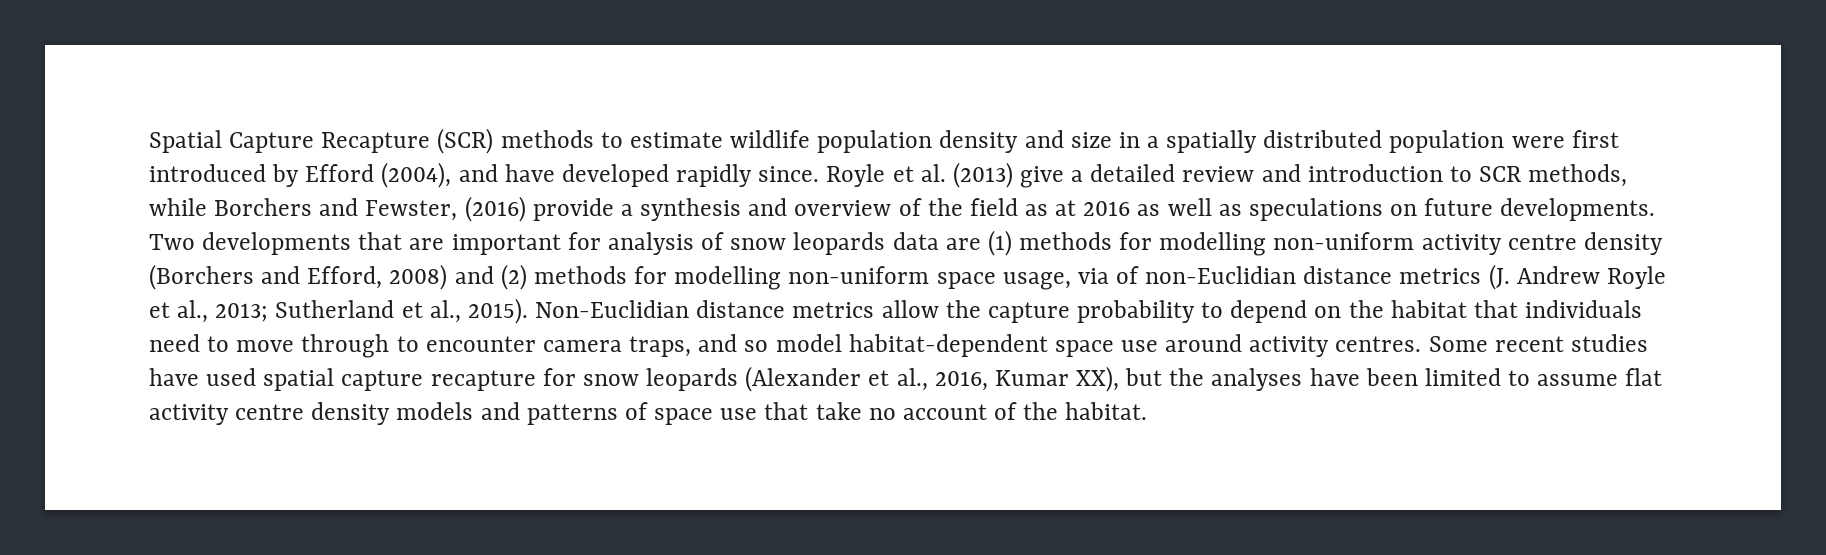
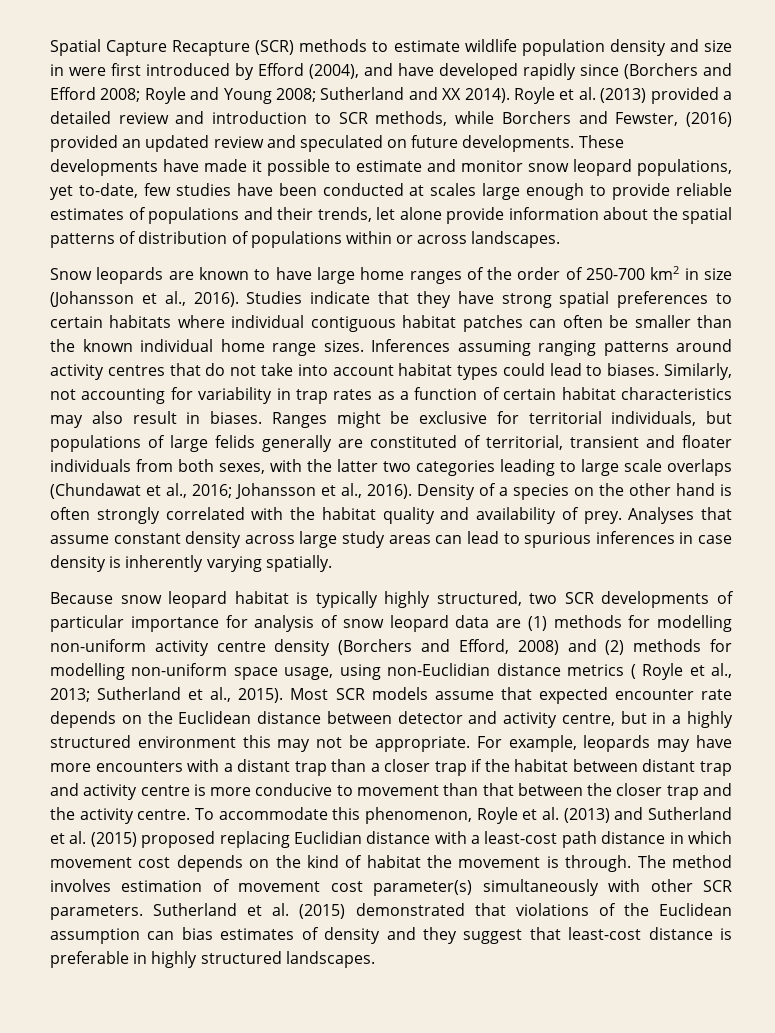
- Spatial Capture Recapture (SCR) methods to estimate wildlife population density and size in a spatially distributed population were first introduced by Efford (2004), and have developed rapidly since. Royle et al. (2013) give a detailed review and introduction to SCR methods, while Borchers and Fewster, (2016) provide a synthesis and overview of the field as at 2016 as well as speculations on future developments. Two developments that are important for analysis of snow leopards data are (1) methods for modelling non-uniform activity centre density (Borchers and Efford, 2008) and (2) methods for modelling non-uniform space usage, via of non-Euclidian distance metrics (J. Andrew Royle et al., 2013;
+ Spatial Capture Recapture (SCR) methods to estimate wildlife population density and size in were first introduced by Efford (2004), and have developed rapidly since (Borchers and Efford 2008; Royle and Young 2008; Sutherland and XX 2014). Royle et al. (2013) provided a detailed review and introduction to SCR methods, while Borchers and Fewster, (2016) provided an updated review and speculated on future developments. These developments have made it possible to estimate and monitor snow leopard populations, yet to-date, few studies have been conducted at scales large enough to provide reliable estimates of populations and their trends, let alone provide information about the spatial patterns of distribution of populations within or across landscapes.
+ Snow leopards are known to have large home ranges of the order of 250-700 km2 in size (Johansson et al., 2016). Studies indicate that they have strong spatial preferences to certain habitats where individual contiguous habitat patches can often be smaller than the known individual home range sizes. Inferences assuming ranging patterns around activity centres that do not take into account habitat types could lead to biases. Similarly, not accounting for variability in trap rates as a function of certain habitat characteristics may also result in biases. Ranges might be exclusive for territorial individuals, but populations of large felids generally are constituted of territorial, transient and floater individuals from both sexes, with the latter two categories leading to large scale overlaps (Chundawat et al., 2016; Johansson et al., 2016). Density of a species on the other hand is often strongly correlated with the habitat quality and availability of prey. Analyses that assume constant density across large study areas can lead to spurious inferences in case density is inherently varying spatially.
+ Because snow leopard habitat is typically highly structured, two SCR developments of particular importance for analysis of snow leopard data are (1) methods for modelling non-uniform activity centre density (Borchers and Efford, 2008) and (2) methods for modelling non-uniform space usage, using non-Euclidian distance metrics ( Royle et al., 2013;
- Non-Euclidian distance metrics allow the capture probability to depend on the habitat that individuals need to move through to encounter camera traps, and so model habitat-dependent space use around activity centres. Some recent studies have used spatial capture recapture for snow leopards (Alexander et al., 2016, Kumar XX), but the analyses have been limited to assume flat activity centre density models and patterns of space use that take no account of the habitat.
+ Most SCR models assume that expected encounter rate depends on the Euclidean distance between detector and activity centre, but in a highly structured environment this may not be appropriate. For example, leopards may have more encounters with a distant trap than a closer trap if the habitat between distant trap and activity centre is more conducive to movement than that between the closer trap and the activity centre. To accommodate this phenomenon, Royle et al. (2013) and Sutherland et al. (2015) proposed replacing Euclidian distance with a least-cost path distance in which movement cost depends on the kind of habitat the movement is through. The method involves estimation of movement cost parameter(s) simultaneously with other SCR parameters. Sutherland et al. (2015) demonstrated that violations of the Euclidean assumption can bias estimates of density and they suggest that least-cost distance is preferable in highly structured landscapes.

